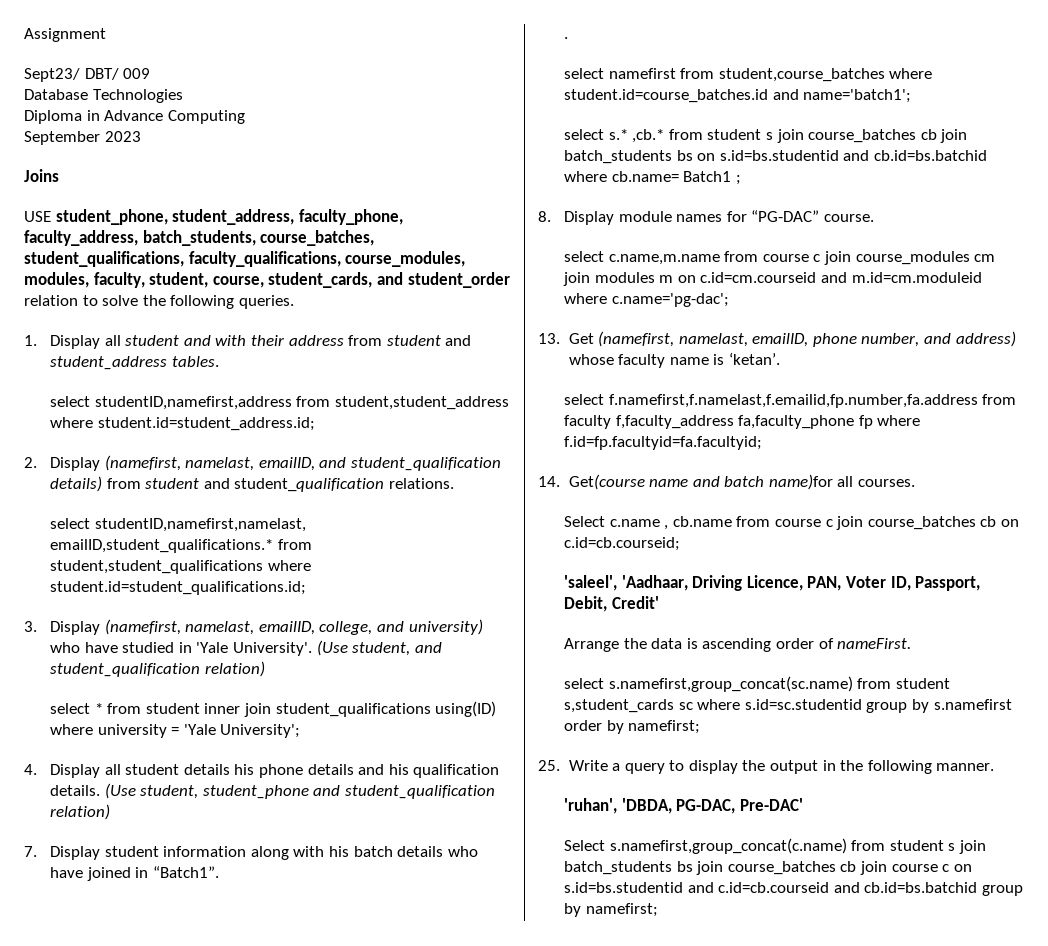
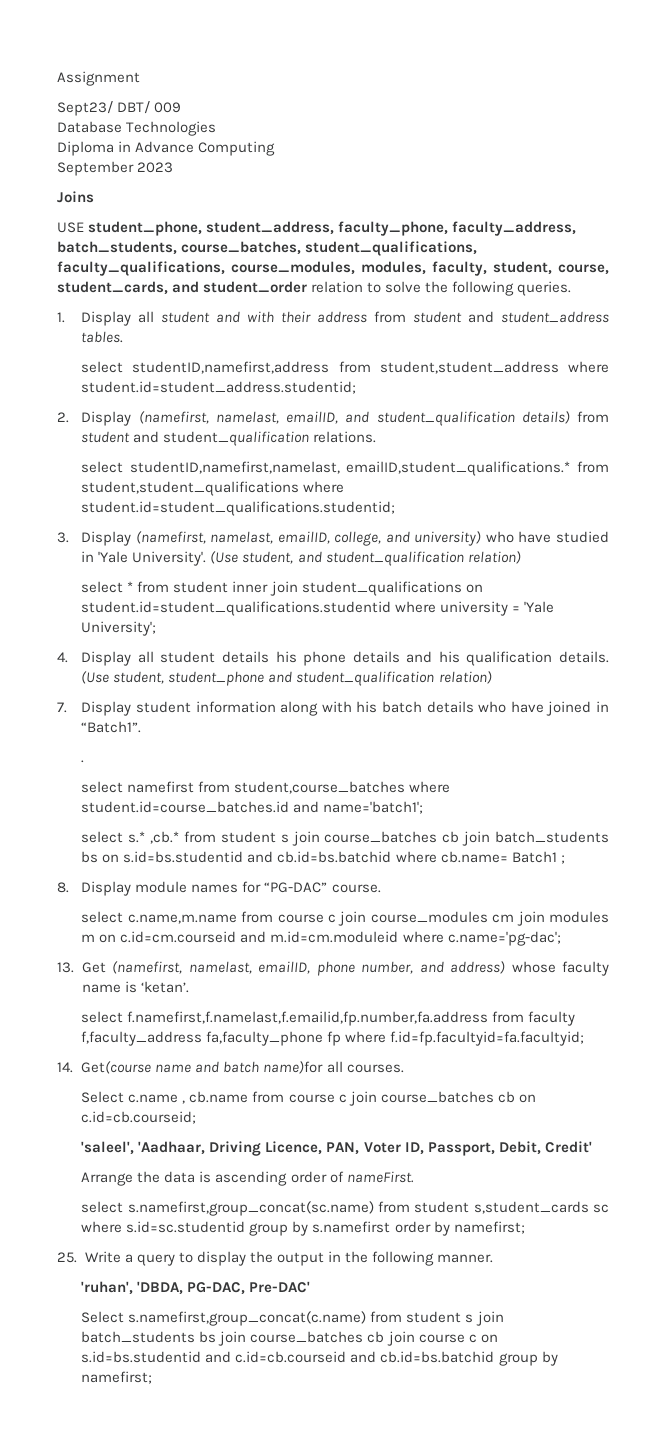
- select studentID,namefirst,address from student,student_address where student.id=student_address.id;
+ select studentID,namefirst,address from student,student_address where student.id=student_address.studentid;
- select studentID,namefirst,namelast, emailID,student_qualifications.* from student,student_qualifications where student.id=student_qualifications.id;
+ select studentID,namefirst,namelast, emailID,student_qualifications.* from student,student_qualifications where student.id=student_qualifications.studentid;
- select * from student inner join student_qualifications using(ID) where university = 'Yale University';
+ select * from student inner join student_qualifications on student.id=student_qualifications.studentid where university = 'Yale University';

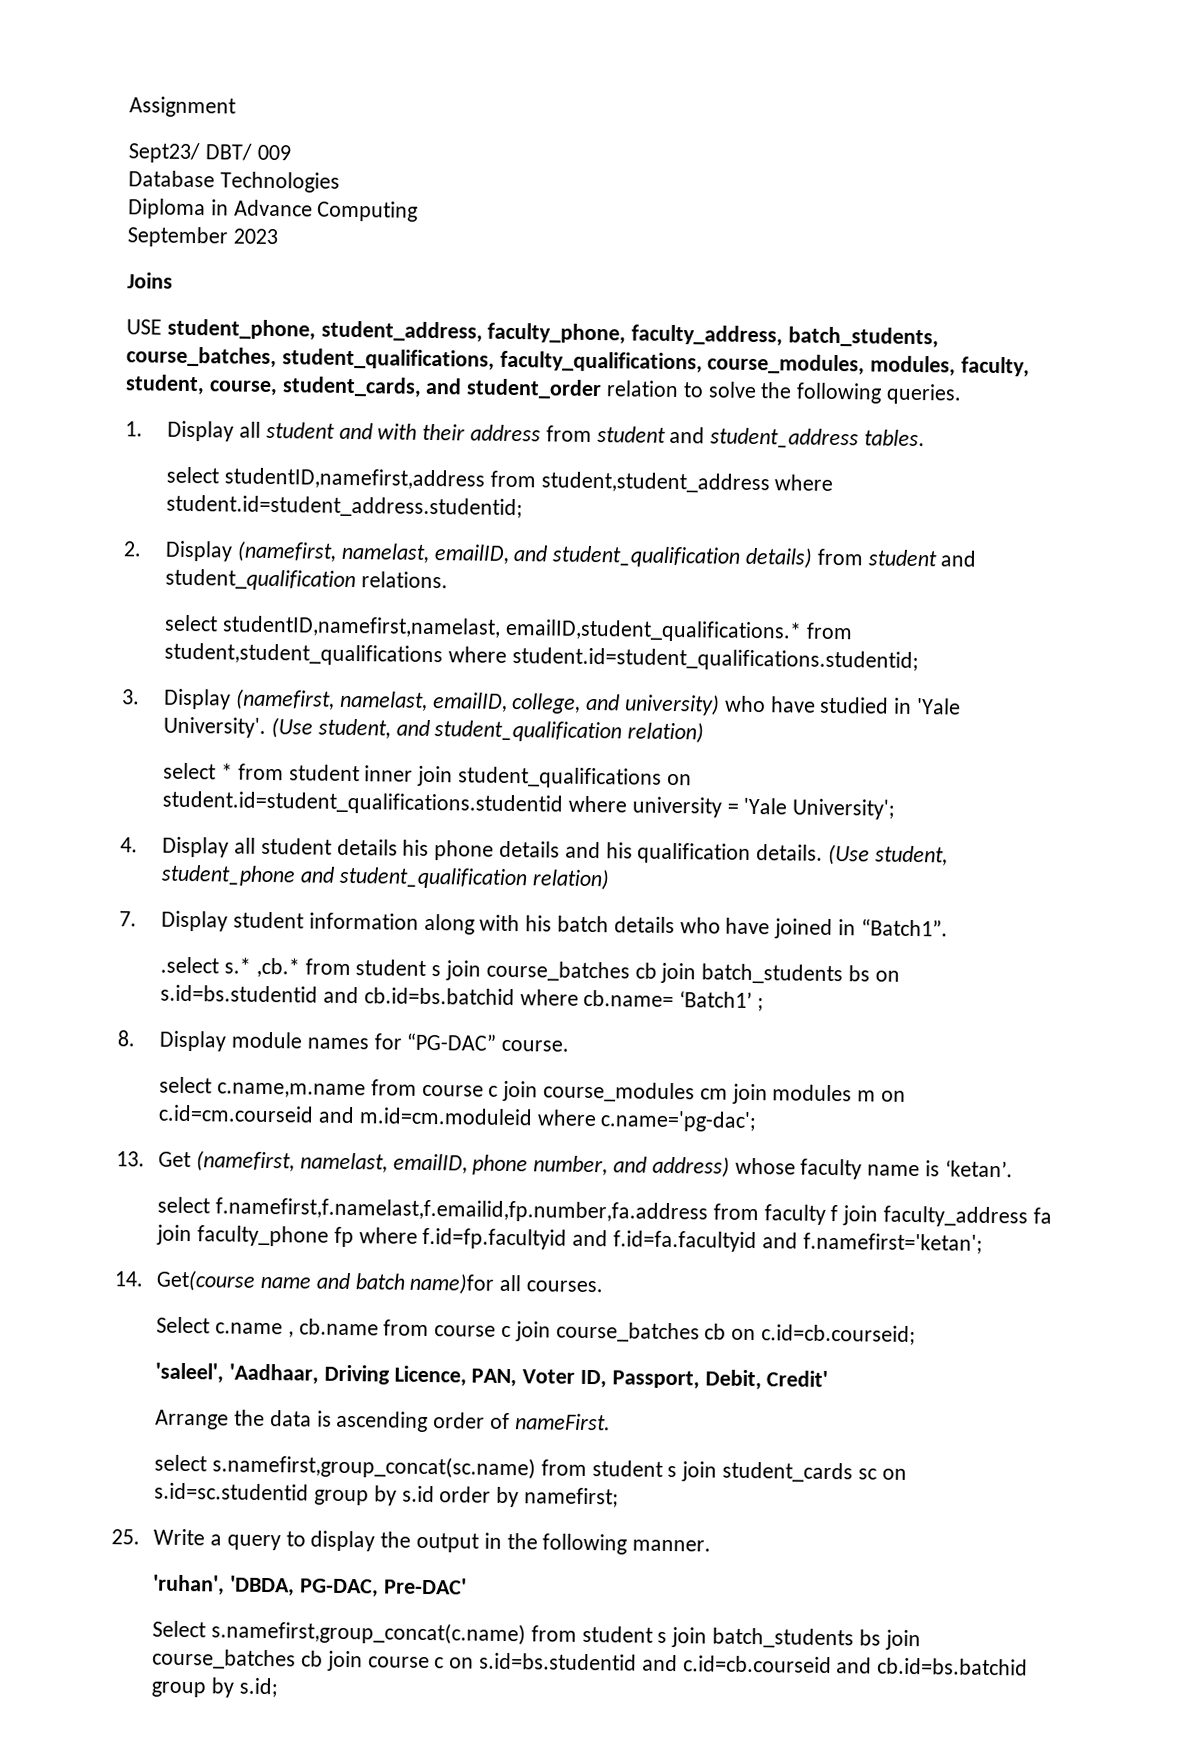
- .
- select namefirst from student,course_batches where student.id=course_batches.id and name='batch1';
- select s.* ,cb.* from student s join course_batches cb join batch_students bs on s.id=bs.studentid and cb.id=bs.batchid where cb.name= Batch1 ;
+ .select s.* ,cb.* from student s join course_batches cb join batch_students bs on s.id=bs.studentid and cb.id=bs.batchid where cb.name= ‘Batch1’ ;
- select f.namefirst,f.namelast,f.emailid,fp.number,fa.address from faculty f,faculty_address fa,faculty_phone fp where f.id=fp.facultyid=fa.facultyid;
+ select f.namefirst,f.namelast,f.emailid,fp.number,fa.address from faculty f join faculty_address fa join faculty_phone fp where f.id=fp.facultyid and f.id=fa.facultyid and f.namefirst='ketan';
- select s.namefirst,group_concat(sc.name) from student s,student_cards sc where s.id=sc.studentid group by s.namefirst order by namefirst;
+ select s.namefirst,group_concat(sc.name) from student s join student_cards sc on s.id=sc.studentid group by s.id order by namefirst;
- Select s.namefirst,group_concat(c.name) from student s join batch_students bs join course_batches cb join course c on s.id=bs.studentid and c.id=cb.courseid and cb.id=bs.batchid group by namefirst;
+ Select s.namefirst,group_concat(c.name) from student s join batch_students bs join course_batches cb join course c on s.id=bs.studentid and c.id=cb.courseid and cb.id=bs.batchid group by s.id;

